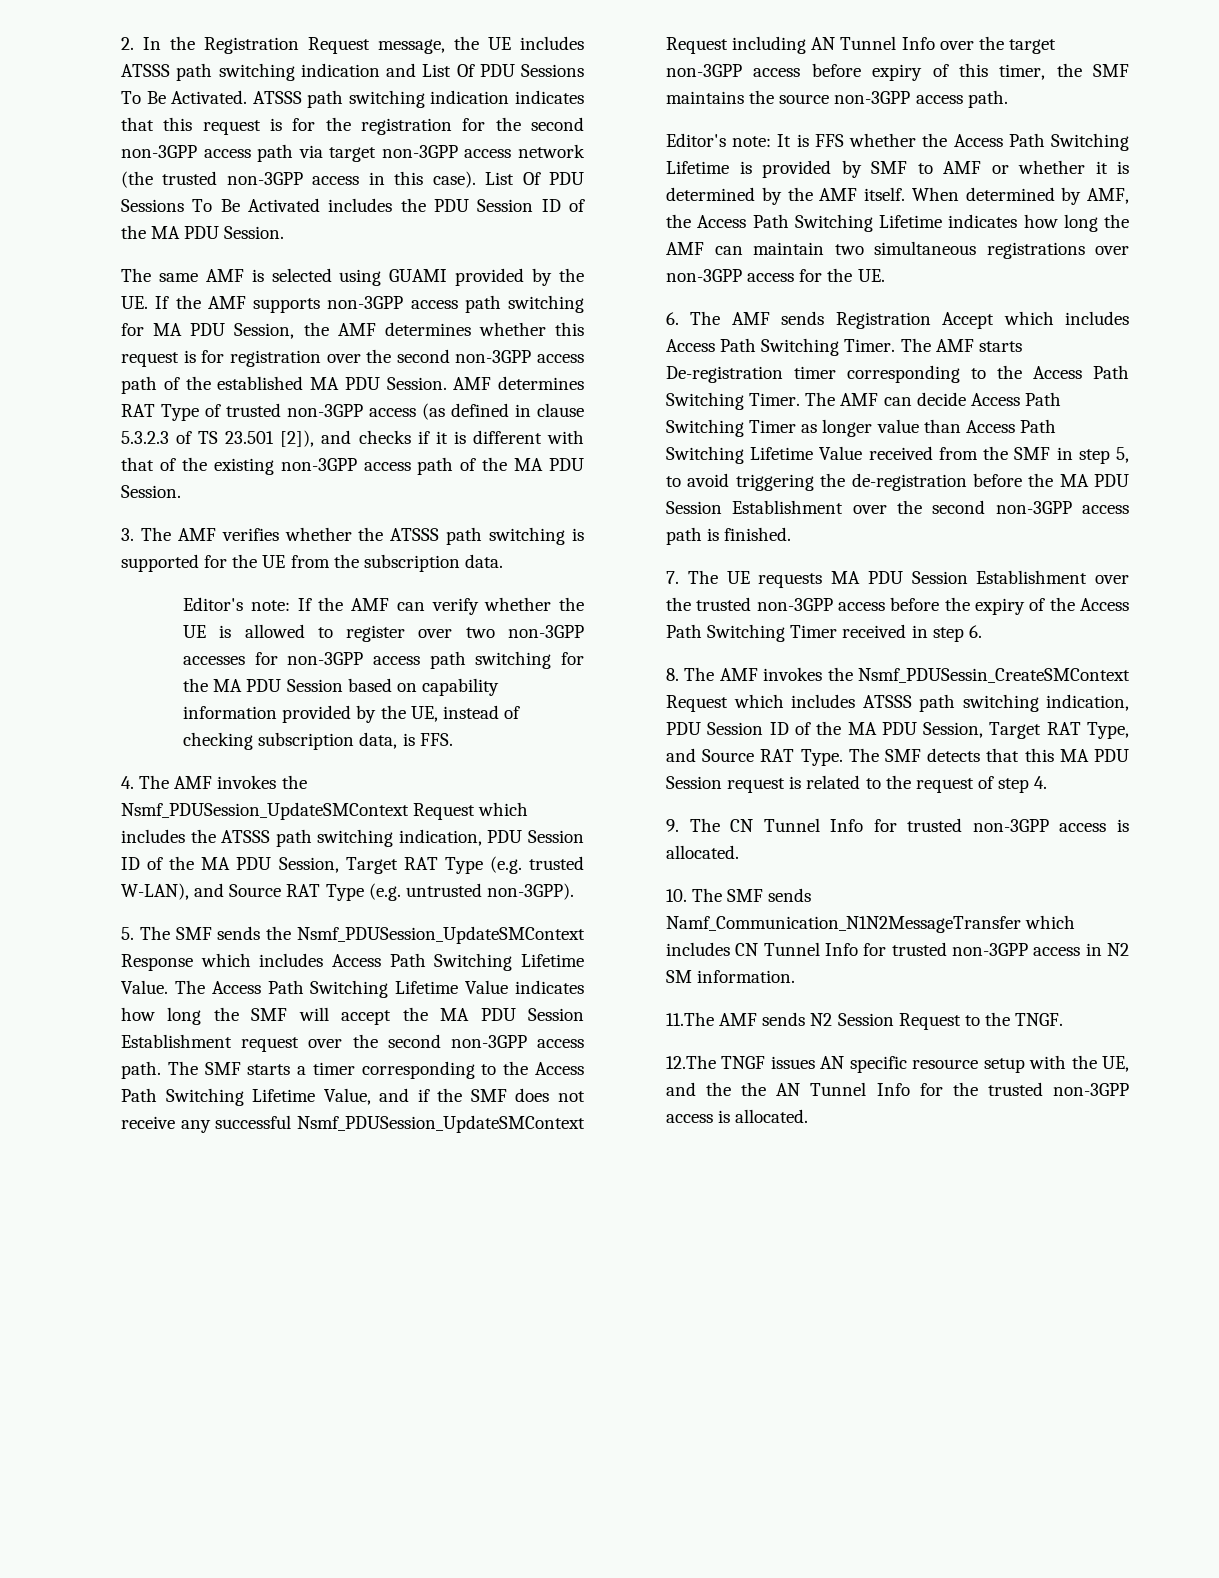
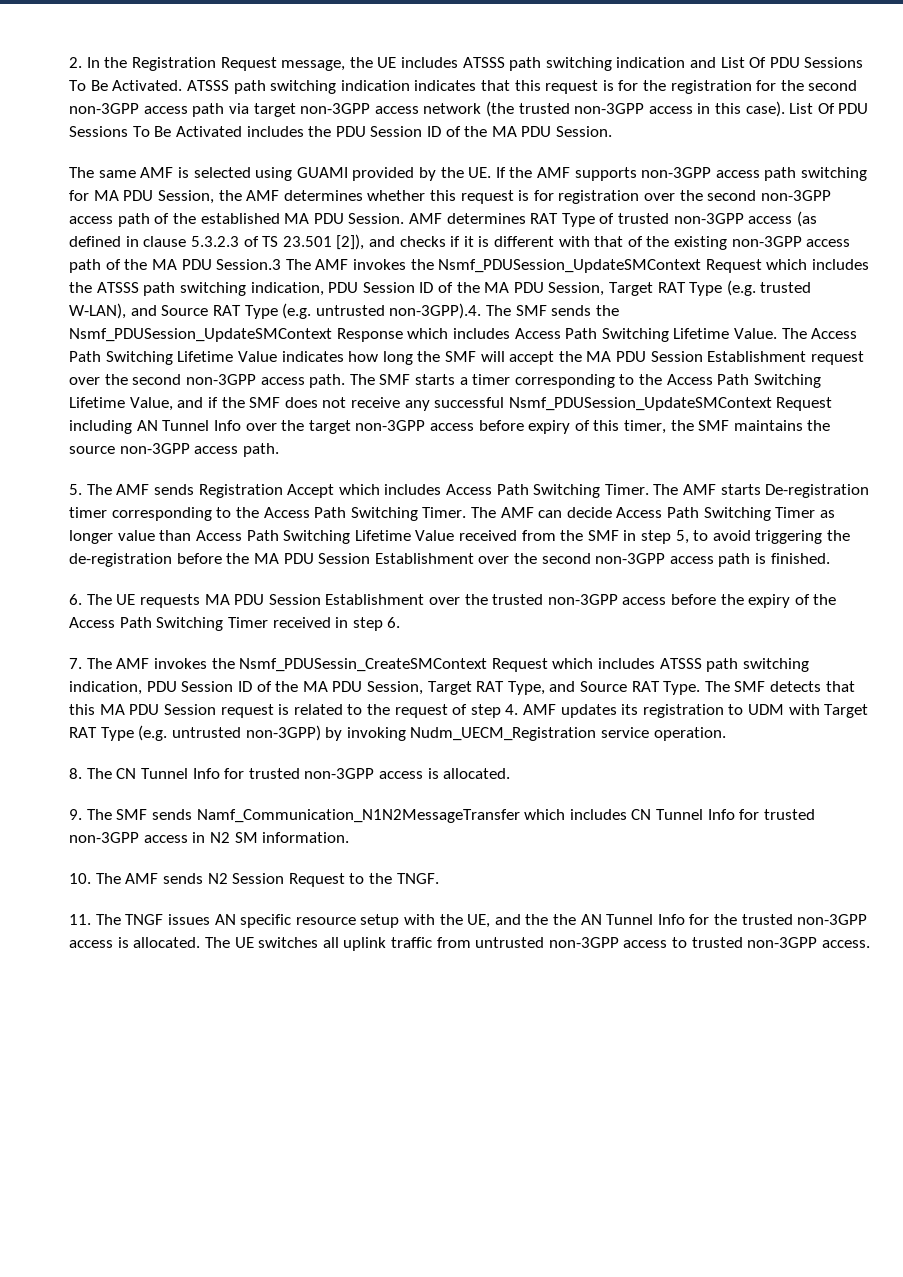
- AMF determines RAT Type of trusted non-3GPP access (as defined in clause 5.3.2.3 of TS 23.501 [2]), and checks if it is different with that of the existing non-3GPP access path of the MA PDU Session.
- 3. The AMF verifies whether the ATSSS path switching is supported for the UE from the subscription data.
- Editor's note: If the AMF can verify whether the UE is allowed to register over two non-3GPP accesses for non-3GPP access path switching for the MA PDU Session based on capability information provided by the UE, instead of checking subscription data, is FFS.
- 4. The AMF invokes the Nsmf_PDUSession_UpdateSMContext Request which includes the ATSSS path switching indication, PDU Session ID of the MA PDU Session, Target RAT Type (e.g. trusted W-LAN), and Source RAT Type (e.g. untrusted non-3GPP).
- 5. The SMF sends the Nsmf_PDUSession_UpdateSMContext Response which includes Access Path Switching Lifetime Value.
+ AMF determines RAT Type of trusted non-3GPP access (as defined in clause 5.3.2.3 of TS 23.501 [2]), and checks if it is different with that of the existing non-3GPP access path of the MA PDU Session.3 The AMF invokes the Nsmf_PDUSession_UpdateSMContext Request which includes the ATSSS path switching indication, PDU Session ID of the MA PDU Session, Target RAT Type (e.g. trusted W-LAN), and Source RAT Type (e.g. untrusted non-3GPP).4. The SMF sends the Nsmf_PDUSession_UpdateSMContext Response which includes Access Path Switching Lifetime Value.
- Editor's note: It is FFS whether the Access Path Switching Lifetime is provided by SMF to AMF or whether it is determined by the AMF itself. When determined by AMF, the Access Path Switching Lifetime indicates how long the AMF can maintain two simultaneous registrations over non-3GPP access for the UE.
- 6. The AMF sends Registration Accept which includes Access Path Switching Timer.
+ 5. The AMF sends Registration Accept which includes Access Path Switching Timer.
- 7. The UE requests MA PDU Session Establishment over the trusted non-3GPP access before the expiry of the Access Path Switching Timer received in step 6.
+ 6. The UE requests MA PDU Session Establishment over the trusted non-3GPP access before the expiry of the Access Path Switching Timer received in step 6.
- 8. The AMF invokes the Nsmf_PDUSessin_CreateSMContext Request which includes ATSSS path switching indication, PDU Session ID of the MA PDU Session, Target RAT Type, and Source RAT Type.
+ 7. The AMF invokes the Nsmf_PDUSessin_CreateSMContext Request which includes ATSSS path switching indication, PDU Session ID of the MA PDU Session, Target RAT Type, and Source RAT Type.
- The SMF detects that this MA PDU Session request is related to the request of step 4.
- 9. The CN Tunnel Info for trusted non-3GPP access is allocated.
+ The SMF detects that this MA PDU Session request is related to the request of step 4. AMF updates its registration to UDM with Target RAT Type (e.g. untrusted non-3GPP) by invoking Nudm_UECM_Registration service operation.
+ 8. The CN Tunnel Info for trusted non-3GPP access is allocated.
- 10. The SMF sends Namf_Communication_N1N2MessageTransfer which includes CN Tunnel Info for trusted non-3GPP access in N2 SM information.
+ 9. The SMF sends Namf_Communication_N1N2MessageTransfer which includes CN Tunnel Info for trusted non-3GPP access in N2 SM information.
- 11.The AMF sends N2 Session Request to the TNGF.
+ 10. The AMF sends N2 Session Request to the TNGF.
- 12.The TNGF issues AN specific resource setup with the UE, and the the AN Tunnel Info for the trusted non-3GPP access is allocated.
+ 11. The TNGF issues AN specific resource setup with the UE, and the the AN Tunnel Info for the trusted non-3GPP access is allocated.
+ The UE switches all uplink traffic from untrusted non-3GPP access to trusted non-3GPP access.

